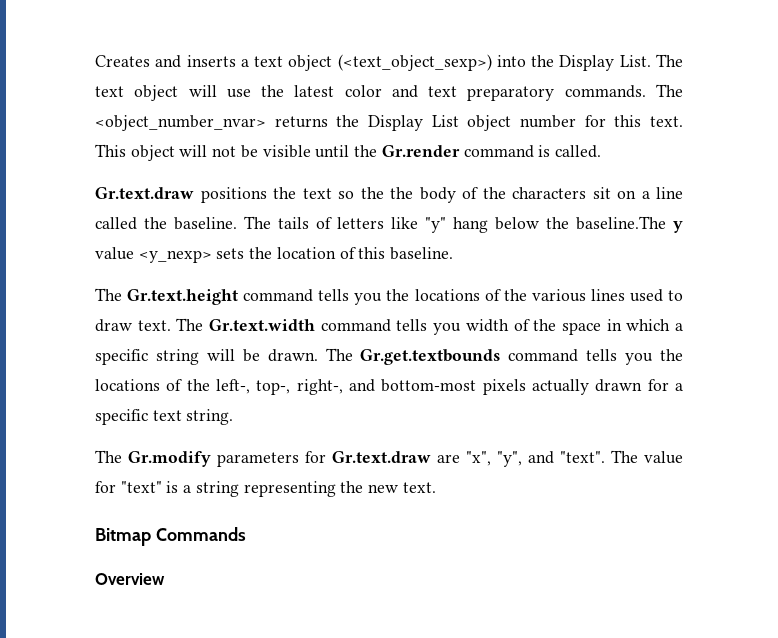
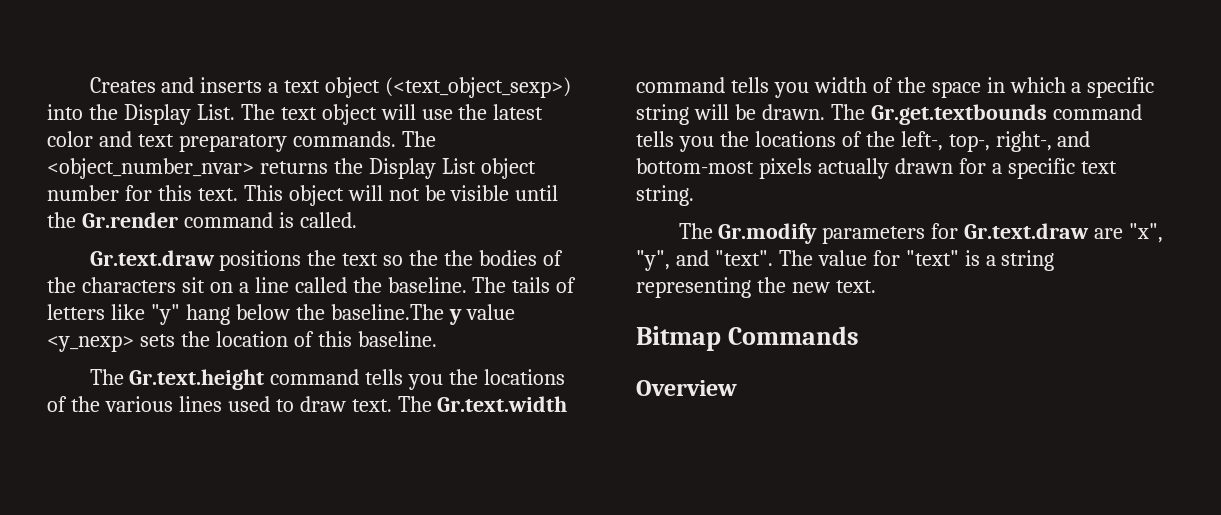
- Gr.text.draw positions the text so the the body of the characters sit on a line called the baseline.
+ Gr.text.draw positions the text so the the bodies of the characters sit on a line called the baseline.

